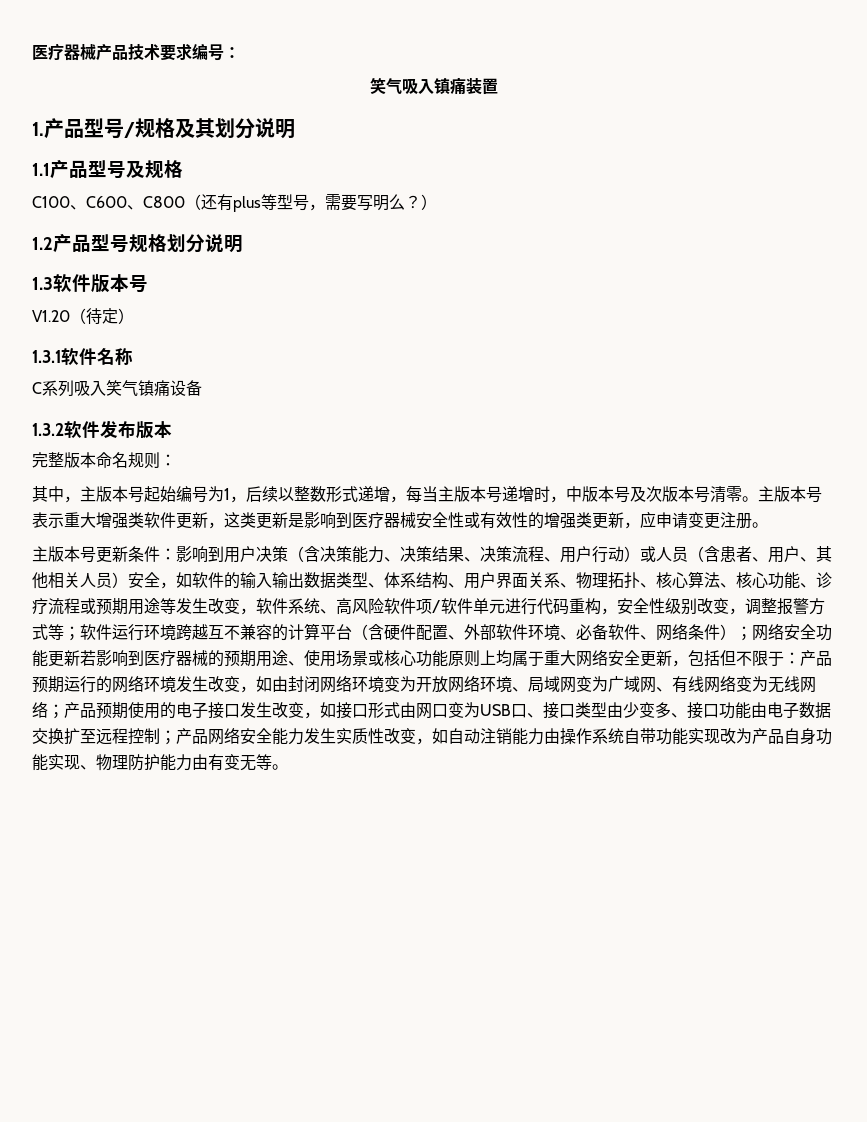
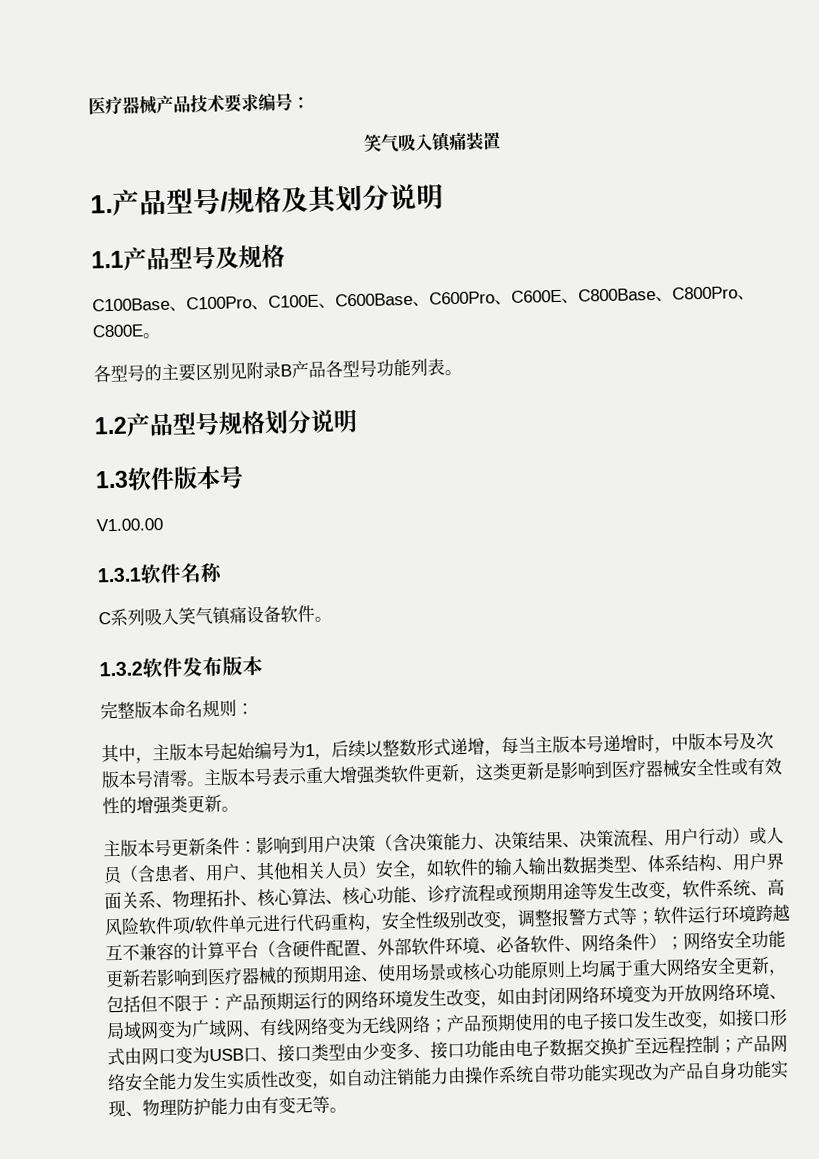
- C100、C600、C800（还有plus等型号，需要写明么？）
+ C100Base、C100Pro、C100E、C600Base、C600Pro、C600E、C800Base、C800Pro、C800E。
+ 各型号的主要区别见附录B产品各型号功能列表。
- V1.20（待定）
+ V1.00.00
- C系列吸入笑气镇痛设备
+ C系列吸入笑气镇痛设备软件。
- 主版本号表示重大增强类软件更新，这类更新是影响到医疗器械安全性或有效性的增强类更新，应申请变更注册。
+ 主版本号表示重大增强类软件更新，这类更新是影响到医疗器械安全性或有效性的增强类更新。

